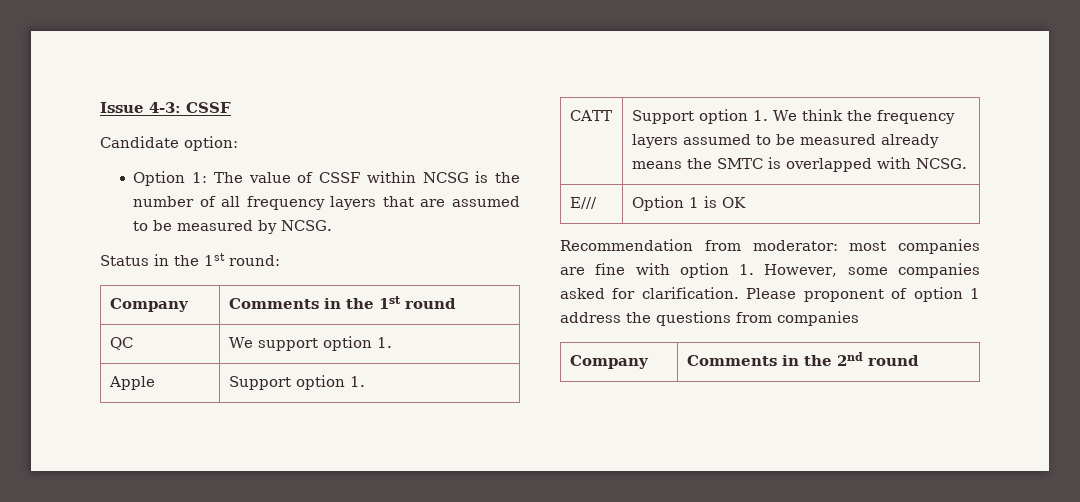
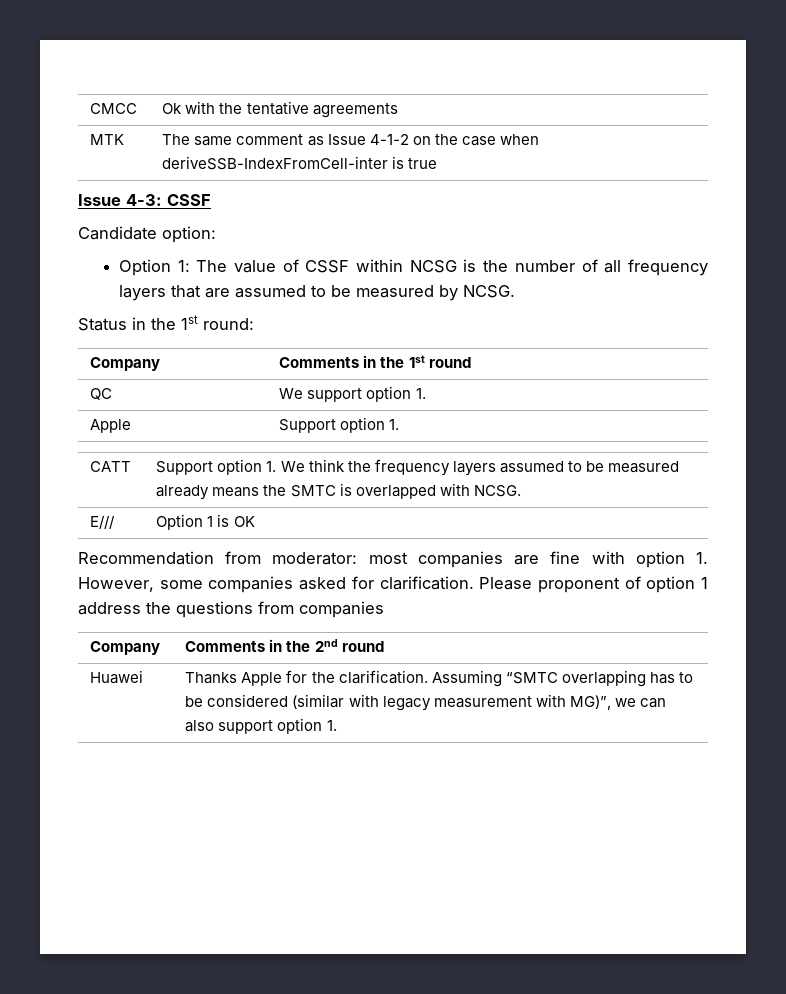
+ CMCC | Ok with the tentative agreements
+ MTK | The same comment as Issue 4-1-2 on the case when deriveSSB-IndexFromCell-inter is true
+ Huawei | Thanks Apple for the clarification. Assuming “SMTC overlapping has to be considered (similar with legacy measurement with MG)”, we can also support option 1.

